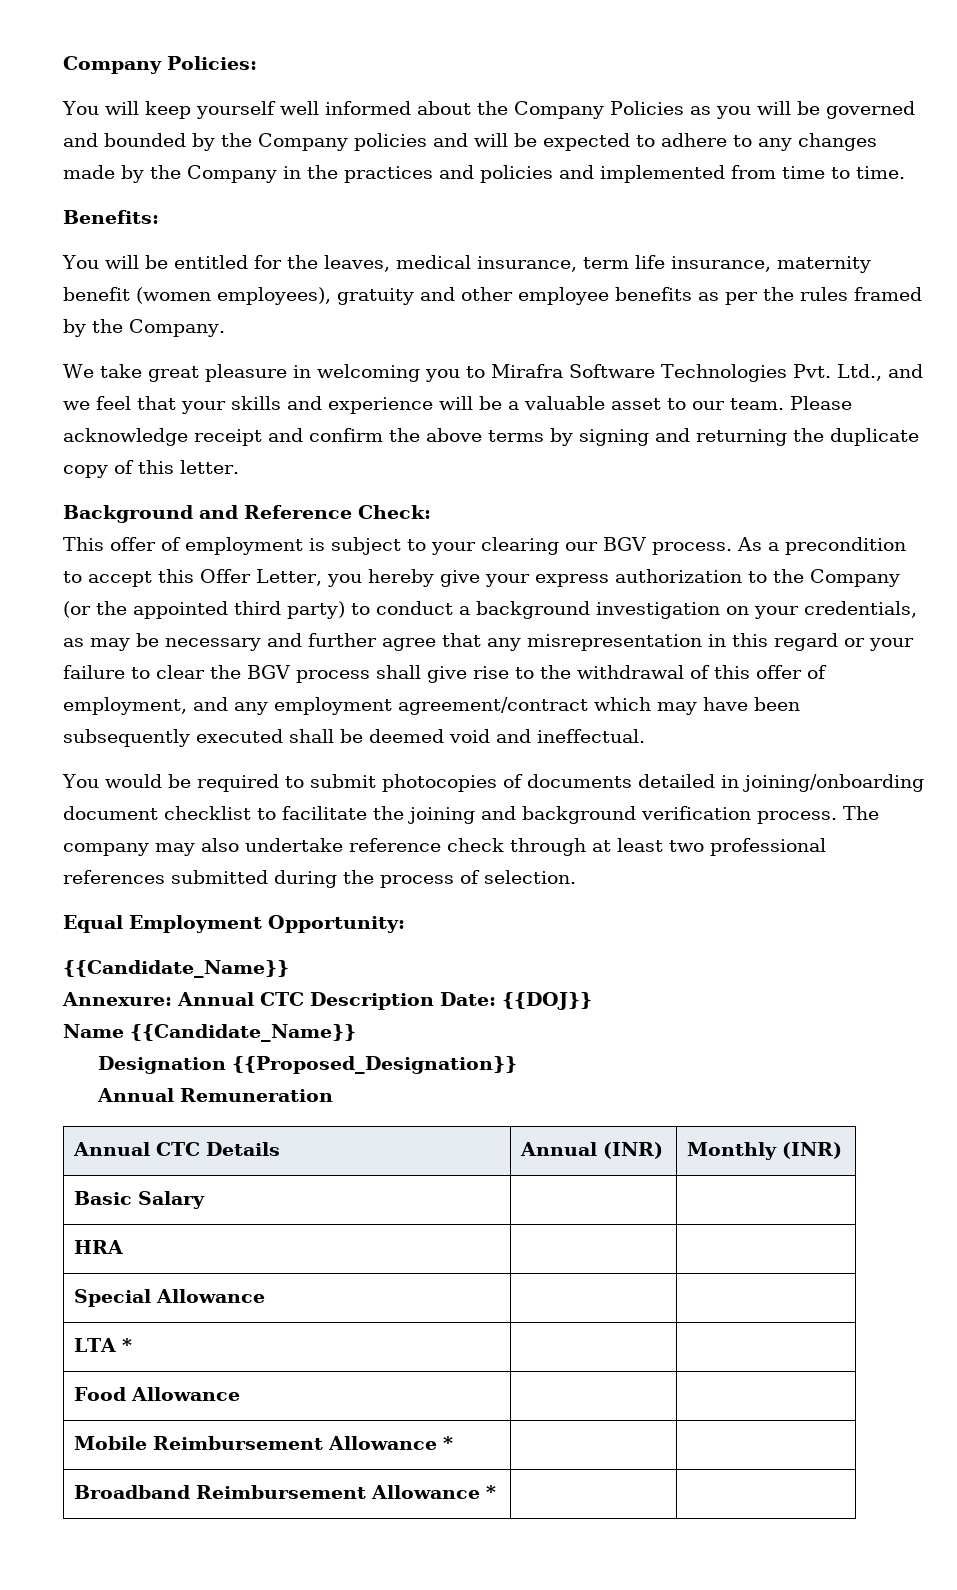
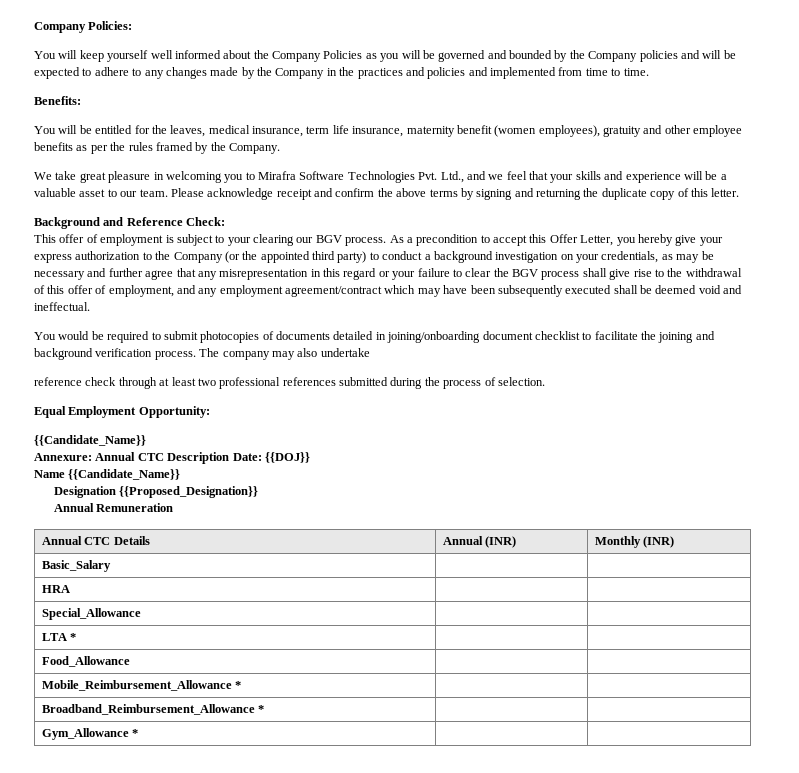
- The company may also undertake reference check through at least two professional references submitted during the process of selection.
+ The company may also undertake
+ reference check through at least two professional references submitted during the process of selection.
- Basic Salary | |
+ Basic_Salary | |
- Special Allowance | |
+ Special_Allowance | |
- Food Allowance | |
- Mobile Reimbursement Allowance * | |
- Broadband Reimbursement Allowance * | |
+ Food_Allowance | |
+ Mobile_Reimbursement_Allowance * | |
+ Broadband_Reimbursement_Allowance * | |
+ Gym_Allowance * | |

